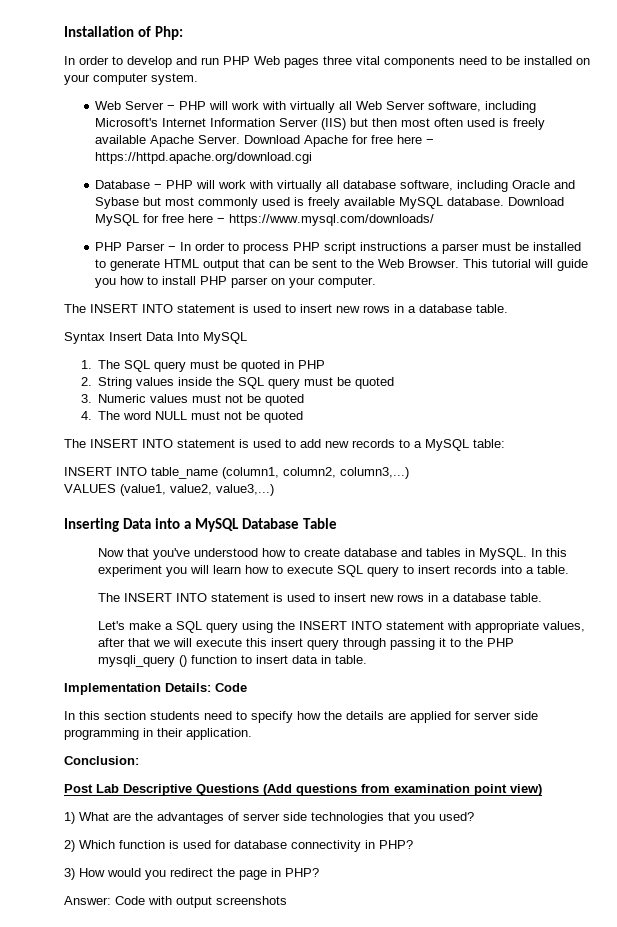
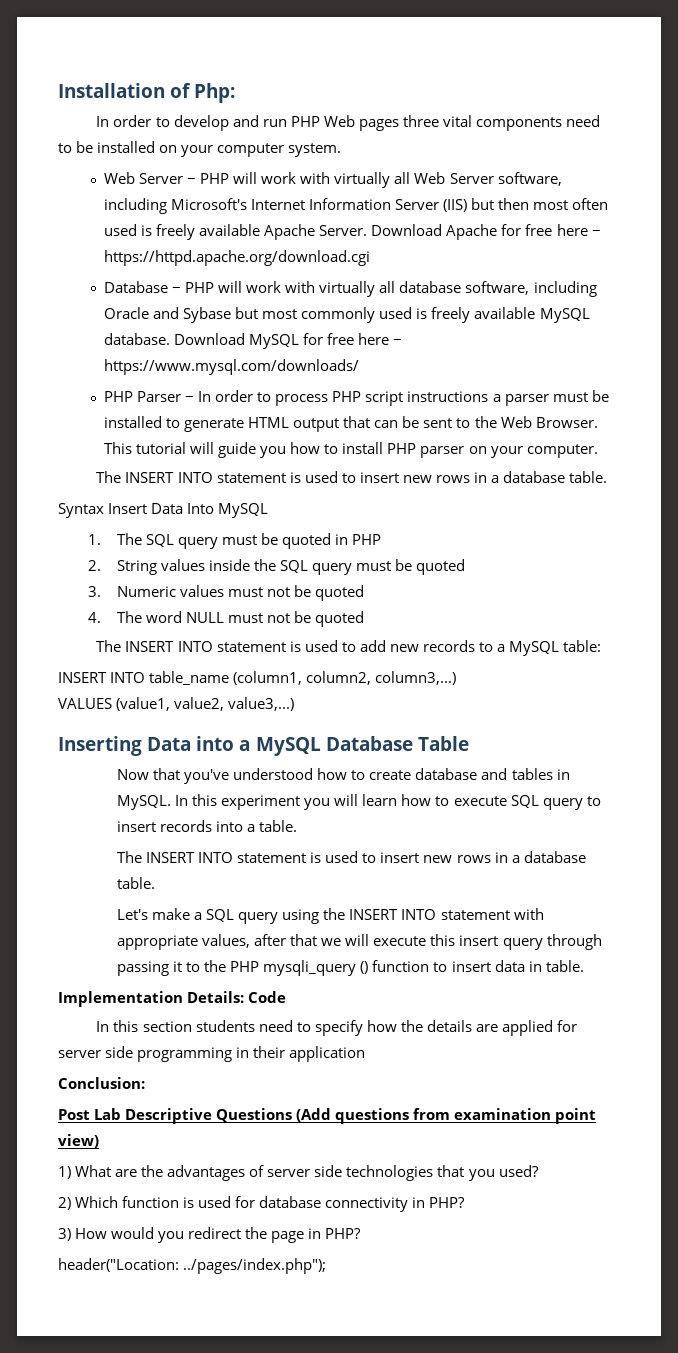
- In this section students need to specify how the details are applied for server side programming in their application.
+ In this section students need to specify how the details are applied for server side programming in their application
- Answer: Code with output screenshots
+ header("Location: ../pages/index.php");

